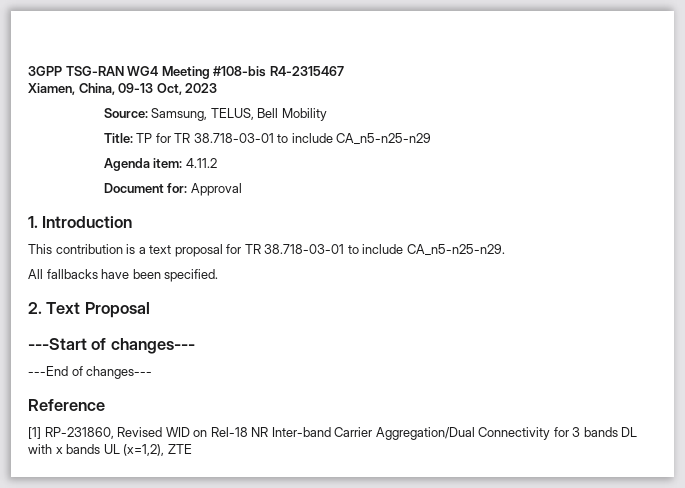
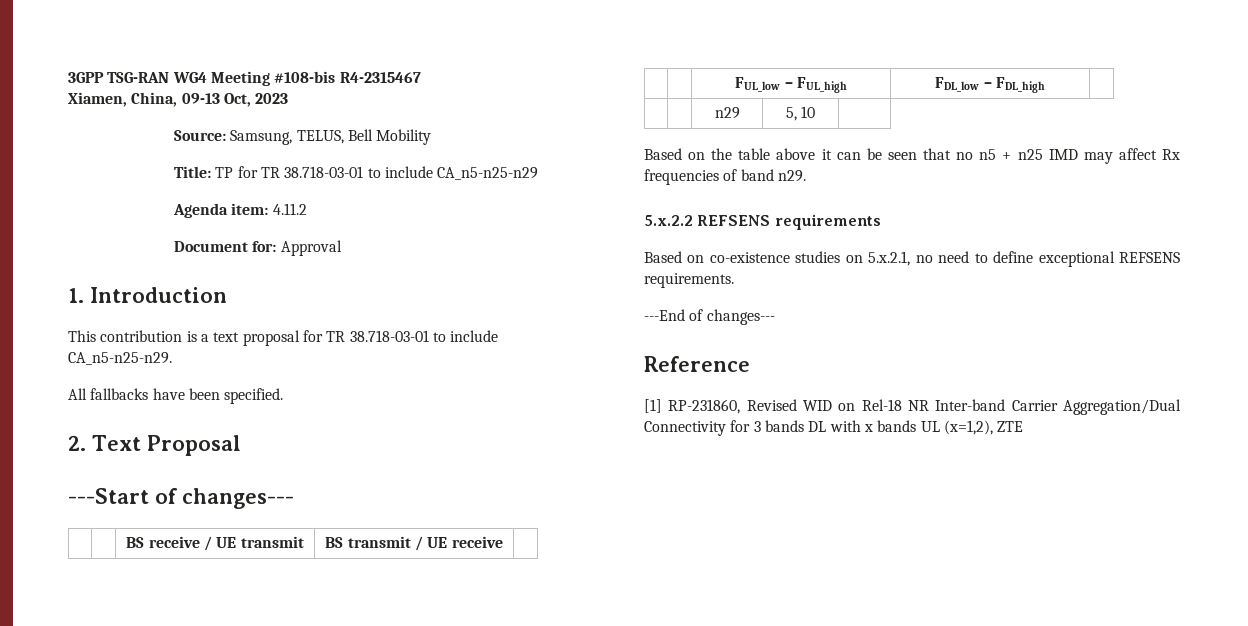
+ | | BS receive / UE transmit | BS transmit / UE receive |
+ | | FUL_low – FUL_high | FDL_low – FDL_high |
+ | | n29 | 5, 10 |
+ Based on the table above it can be seen that no n5 + n25 IMD may affect Rx frequencies of band n29.
+ 5.x.2.2 REFSENS requirements
+ Based on co-existence studies on 5.x.2.1, no need to define exceptional REFSENS requirements.

